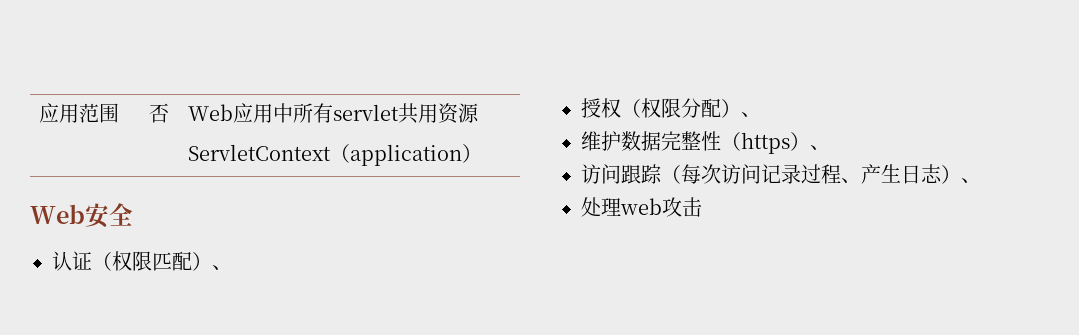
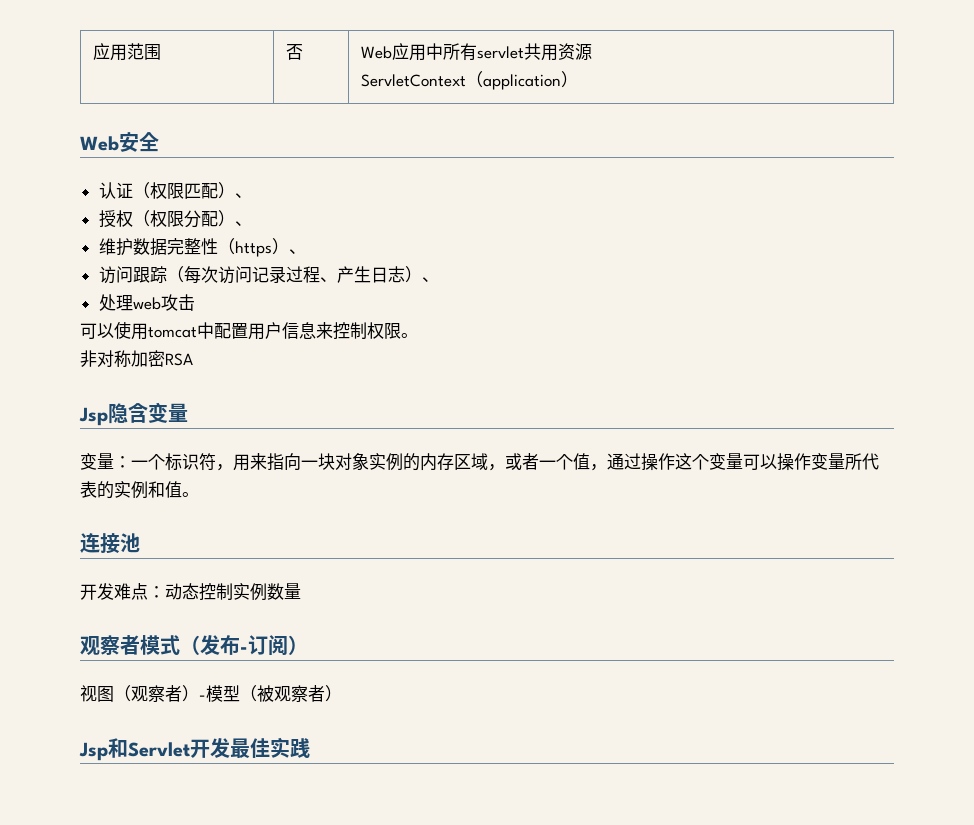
+ 可以使用tomcat中配置用户信息来控制权限。
+ 非对称加密RSA
+ Jsp隐含变量
+ 变量：一个标识符，用来指向一块对象实例的内存区域，或者一个值，通过操作这个变量可以操作变量所代表的实例和值。
+ 连接池
+ 开发难点：动态控制实例数量
+ 观察者模式（发布-订阅）
+ 视图（观察者）-模型（被观察者）
+ Jsp和Servlet开发最佳实践

